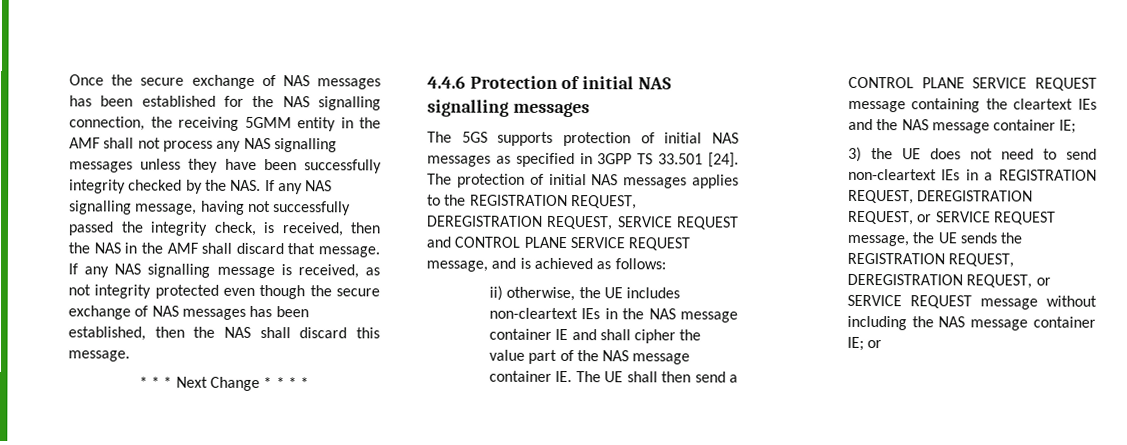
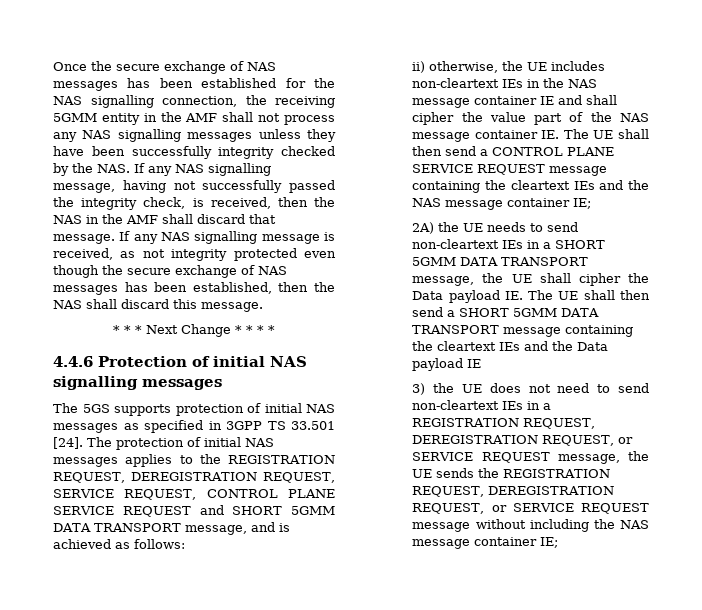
- The protection of initial NAS messages applies to the REGISTRATION REQUEST, DEREGISTRATION REQUEST, SERVICE REQUEST and CONTROL PLANE SERVICE REQUEST message, and is achieved as follows:
+ The protection of initial NAS messages applies to the REGISTRATION REQUEST, DEREGISTRATION REQUEST, SERVICE REQUEST, CONTROL PLANE SERVICE REQUEST and SHORT 5GMM DATA TRANSPORT message, and is achieved as follows:
+ 2A) the UE needs to send non-cleartext IEs in a SHORT 5GMM DATA TRANSPORT message, the UE shall cipher the Data payload IE. The UE shall then send a SHORT 5GMM DATA TRANSPORT message containing the cleartext IEs and the Data payload IE
- 3) the UE does not need to send non-cleartext IEs in a REGISTRATION REQUEST, DEREGISTRATION REQUEST, or SERVICE REQUEST message, the UE sends the REGISTRATION REQUEST, DEREGISTRATION REQUEST, or SERVICE REQUEST message without including the NAS message container IE; or
+ 3) the UE does not need to send non-cleartext IEs in a REGISTRATION REQUEST, DEREGISTRATION REQUEST, or SERVICE REQUEST message, the UE sends the REGISTRATION REQUEST, DEREGISTRATION REQUEST, or SERVICE REQUEST message without including the NAS message container IE;

